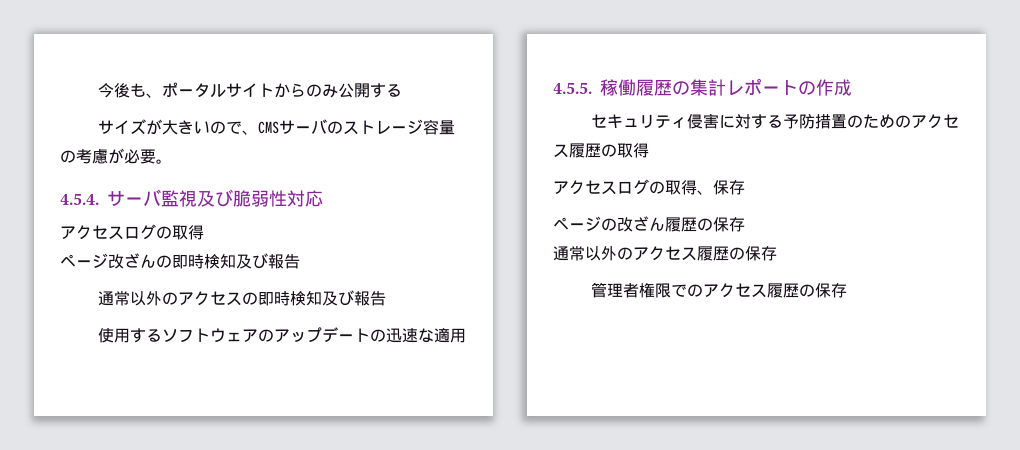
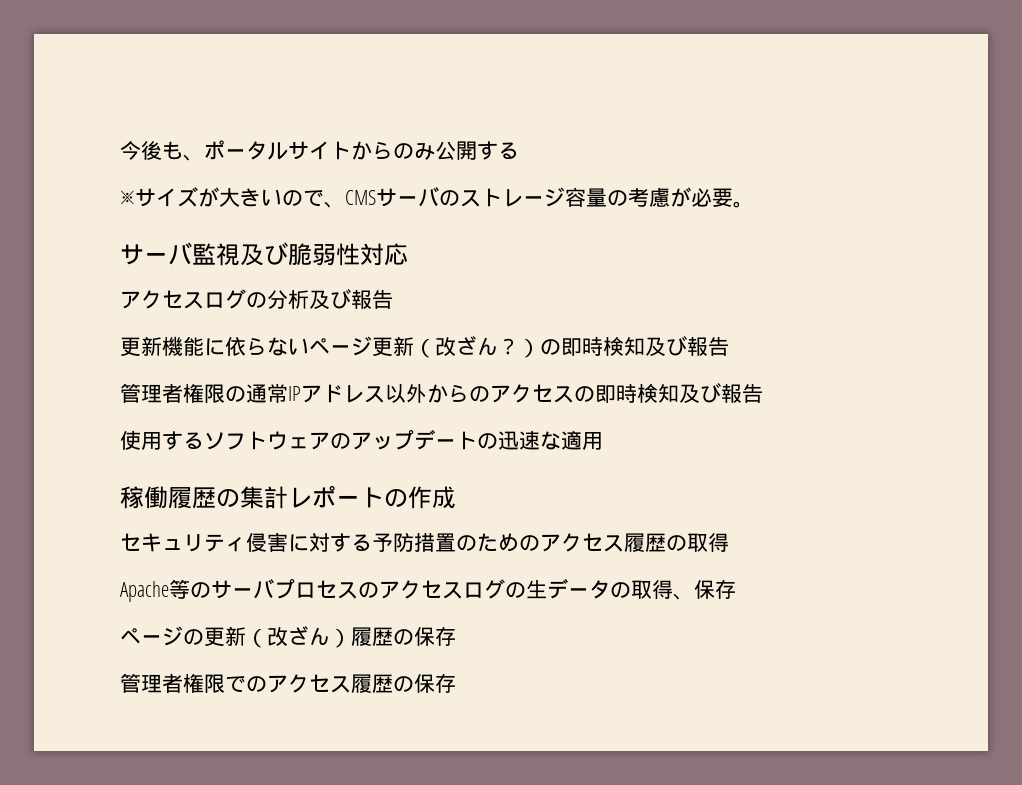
- サイズが大きいので、CMSサーバのストレージ容量の考慮が必要。
+ ※サイズが大きいので、CMSサーバのストレージ容量の考慮が必要。
- 4.5.4.サーバ監視及び脆弱性対応
- アクセスログの取得
- ページ改ざんの即時検知及び報告
- 通常以外のアクセスの即時検知及び報告
+ サーバ監視及び脆弱性対応
+ アクセスログの分析及び報告
+ 更新機能に依らないページ更新（改ざん？）の即時検知及び報告
+ 管理者権限の通常IPアドレス以外からのアクセスの即時検知及び報告
- 4.5.5.稼働履歴の集計レポートの作成
+ 稼働履歴の集計レポートの作成
- アクセスログの取得、保存
+ Apache等のサーバプロセスのアクセスログの生データの取得、保存
- ページの改ざん履歴の保存
- 通常以外のアクセス履歴の保存
+ ページの更新（改ざん）履歴の保存

